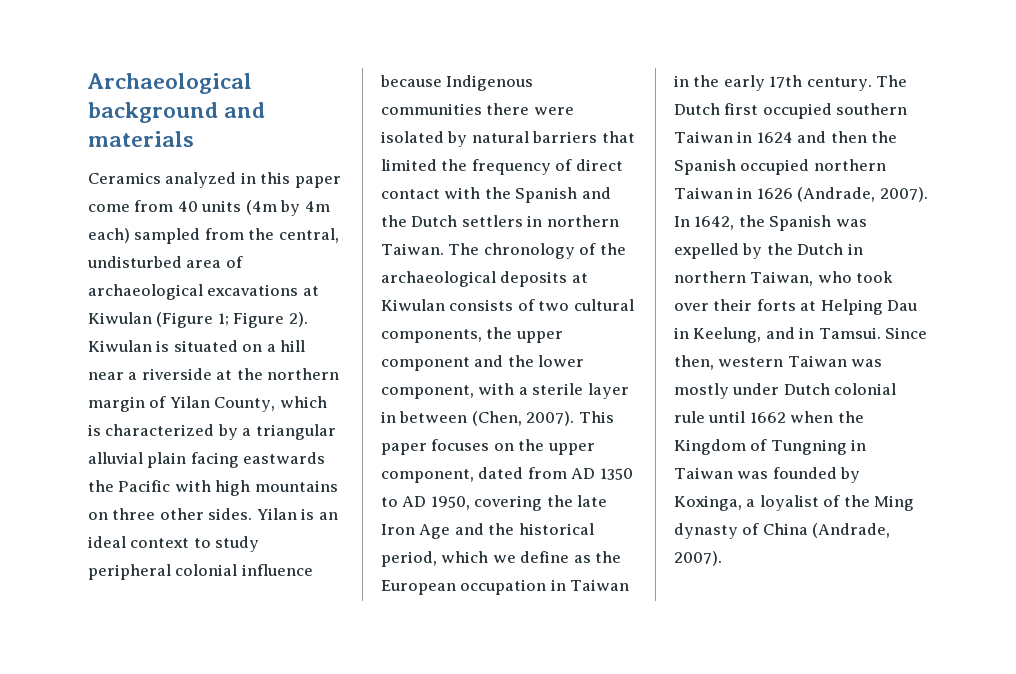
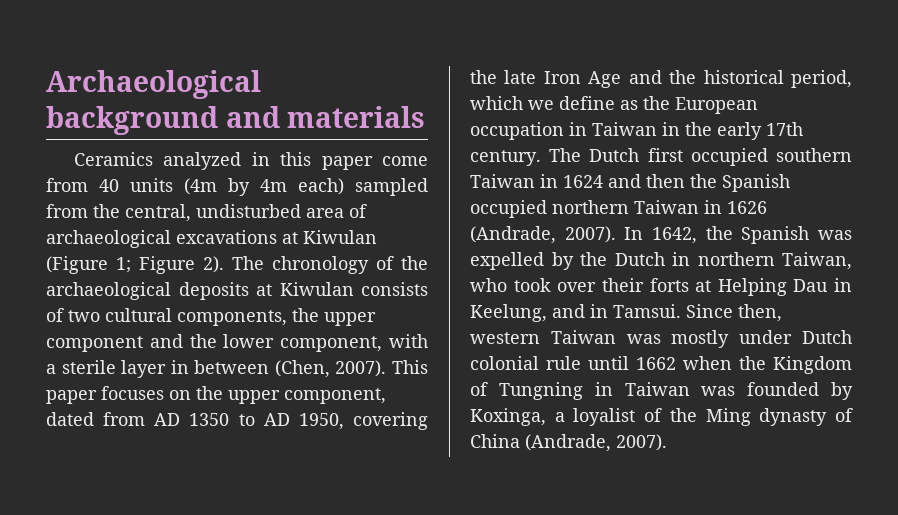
- Kiwulan is situated on a hill near a riverside at the northern margin of Yilan County, which is characterized by a triangular alluvial plain facing eastwards the Pacific with high mountains on three other sides. Yilan is an ideal context to study peripheral colonial influence because Indigenous communities there were isolated by natural barriers that limited the frequency of direct contact with the Spanish and the Dutch settlers in northern Taiwan.

